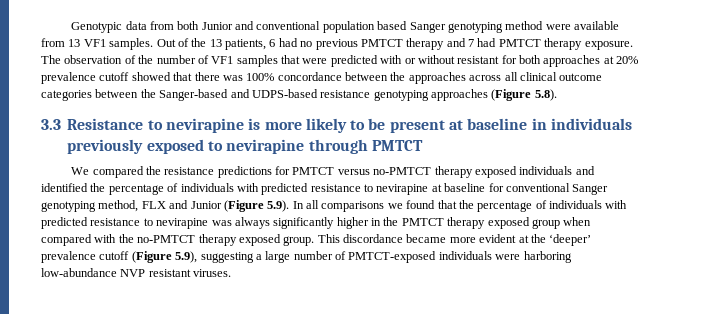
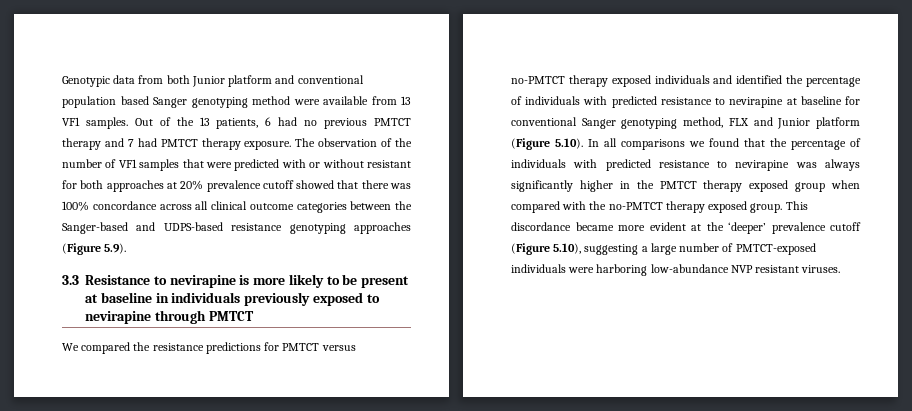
- Genotypic data from both Junior and conventional population based Sanger genotyping method were available from 13 VF1 samples.
+ Genotypic data from both Junior platform and conventional population based Sanger genotyping method were available from 13 VF1 samples.
- The observation of the number of VF1 samples that were predicted with or without resistant for both approaches at 20% prevalence cutoff showed that there was 100% concordance between the approaches across all clinical outcome categories between the Sanger-based and UDPS-based resistance genotyping approaches (Figure 5.8).
+ The observation of the number of VF1 samples that were predicted with or without resistant for both approaches at 20% prevalence cutoff showed that there was 100% concordance across all clinical outcome categories between the Sanger-based and UDPS-based resistance genotyping approaches (Figure 5.9).
- We compared the resistance predictions for PMTCT versus no-PMTCT therapy exposed individuals and identified the percentage of individuals with predicted resistance to nevirapine at baseline for conventional Sanger genotyping method, FLX and Junior (Figure 5.9). In all comparisons we found that the percentage of individuals with predicted resistance to nevirapine was always significantly higher in the PMTCT therapy exposed group when compared with the no-PMTCT therapy exposed group.
+ We compared the resistance predictions for PMTCT versus no-PMTCT therapy exposed individuals and identified the percentage of individuals with predicted resistance to nevirapine at baseline for conventional Sanger genotyping method, FLX and Junior platform (Figure 5.10). In all comparisons we found that the percentage of individuals with predicted resistance to nevirapine was always significantly higher in the PMTCT therapy exposed group when compared with the no-PMTCT therapy exposed group.
- This discordance became more evident at the ‘deeper’ prevalence cutoff (Figure 5.9), suggesting a large number of PMTCT-exposed individuals were harboring low-abundance NVP resistant viruses.
+ This discordance became more evident at the ‘deeper’ prevalence cutoff (Figure 5.10), suggesting a large number of PMTCT-exposed individuals were harboring low-abundance NVP resistant viruses.

